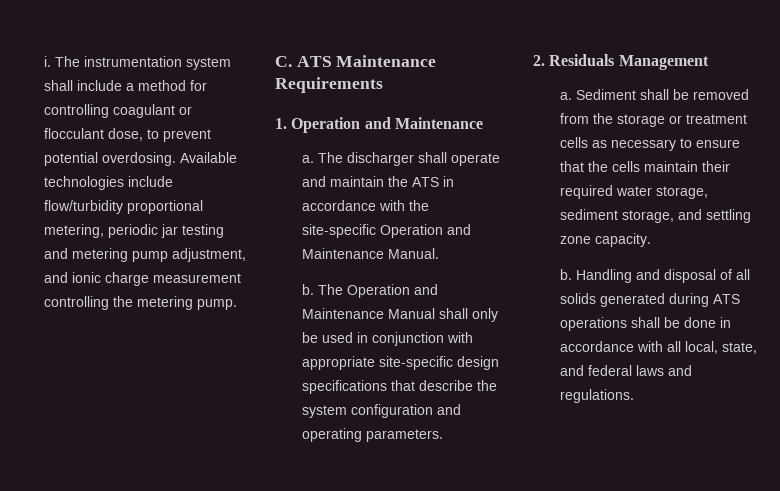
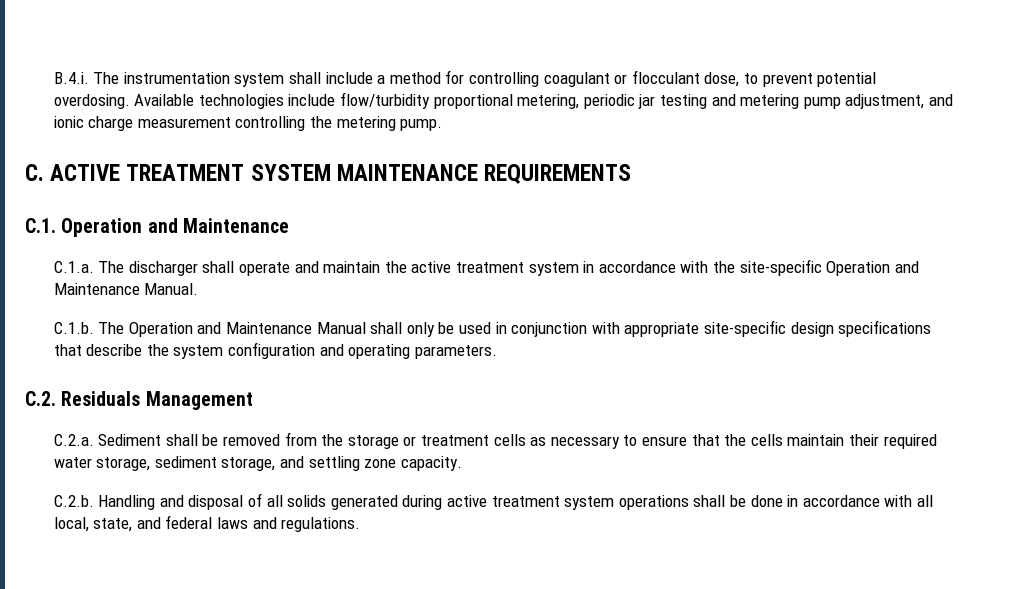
- i. The instrumentation system shall include a method for controlling coagulant or flocculant dose, to prevent potential overdosing.
+ B.4.i. The instrumentation system shall include a method for controlling coagulant or flocculant dose, to prevent potential overdosing.
- C. ATS Maintenance Requirements
- 1. Operation and Maintenance
+ C. ACTIVE TREATMENT SYSTEM MAINTENANCE REQUIREMENTS
+ C.1. Operation and Maintenance
- a. The discharger shall operate and maintain the ATS in accordance with the site-specific Operation and Maintenance Manual.
+ C.1.a. The discharger shall operate and maintain the active treatment system in accordance with the site-specific Operation and Maintenance Manual.
- b. The Operation and Maintenance Manual shall only be used in conjunction with appropriate site-specific design specifications that describe the system configuration and operating parameters.
+ C.1.b. The Operation and Maintenance Manual shall only be used in conjunction with appropriate site-specific design specifications that describe the system configuration and operating parameters.
- 2. Residuals Management
+ C.2. Residuals Management
- a. Sediment shall be removed from the storage or treatment cells as necessary to ensure that the cells maintain their required water storage, sediment storage, and settling zone capacity.
+ C.2.a. Sediment shall be removed from the storage or treatment cells as necessary to ensure that the cells maintain their required water storage, sediment storage, and settling zone capacity.
- b. Handling and disposal of all solids generated during ATS operations shall be done in accordance with all local, state, and federal laws and regulations.
+ C.2.b. Handling and disposal of all solids generated during active treatment system operations shall be done in accordance with all local, state, and federal laws and regulations.

